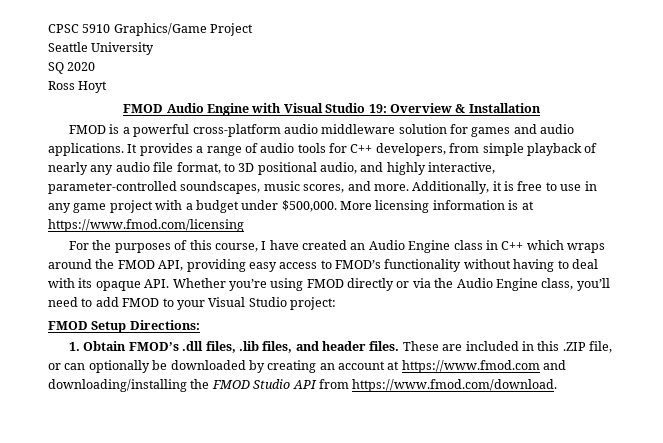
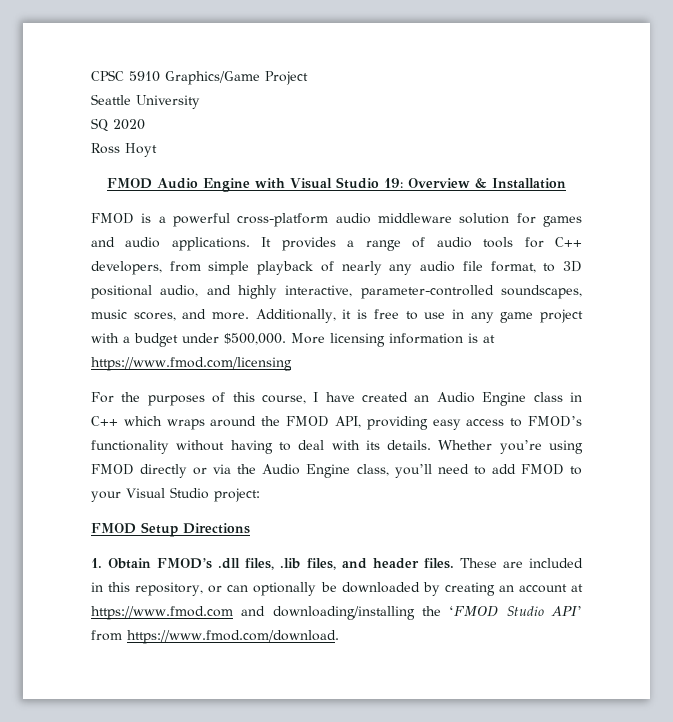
- For the purposes of this course, I have created an Audio Engine class in C++ which wraps around the FMOD API, providing easy access to FMOD’s functionality without having to deal with its opaque API. Whether you’re using FMOD directly or via the Audio Engine class, you’ll need to add FMOD to your Visual Studio project:
+ For the purposes of this course, I have created an Audio Engine class in C++ which wraps around the FMOD API, providing easy access to FMOD’s functionality without having to deal with its details. Whether you’re using FMOD directly or via the Audio Engine class, you’ll need to add FMOD to your Visual Studio project:
- FMOD Setup Directions:
+ FMOD Setup Directions
- These are included in this .ZIP file, or can optionally be downloaded by creating an account at https://www.fmod.com and downloading/installing the FMOD Studio API from https://www.fmod.com/download.
+ These are included in this repository, or can optionally be downloaded by creating an account at https://www.fmod.com and downloading/installing the ‘FMOD Studio API’ from https://www.fmod.com/download.

